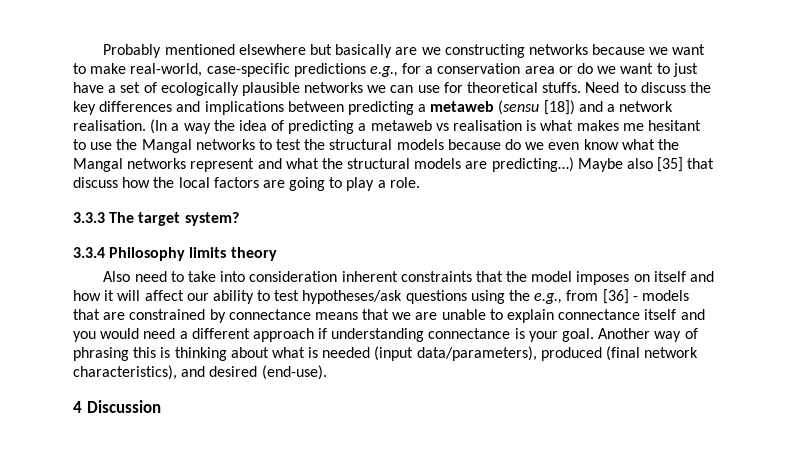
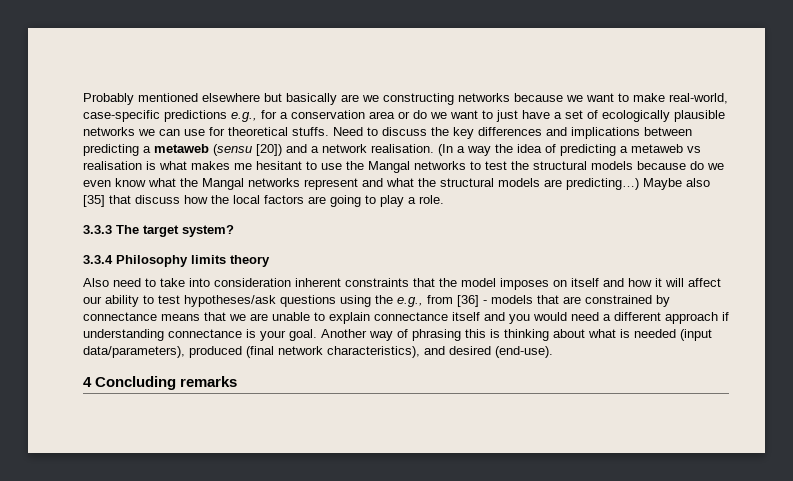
- Need to discuss the key differences and implications between predicting a metaweb (sensu [18]) and a network realisation.
+ Need to discuss the key differences and implications between predicting a metaweb (sensu [20]) and a network realisation.
- 4 Discussion
+ 4 Concluding remarks

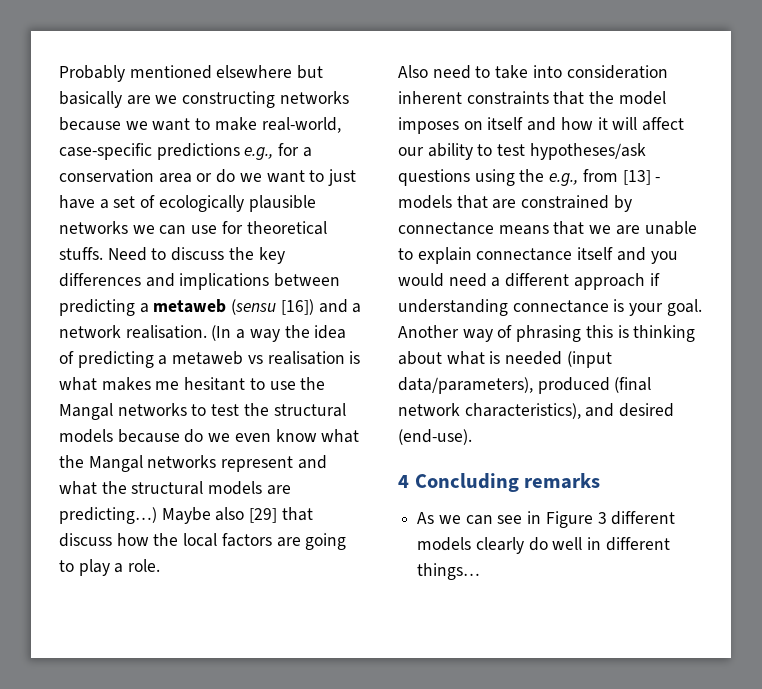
- Need to discuss the key differences and implications between predicting a metaweb (sensu [20]) and a network realisation.
+ Need to discuss the key differences and implications between predicting a metaweb (sensu [16]) and a network realisation.
- Maybe also [35] that discuss how the local factors are going to play a role.
+ Maybe also [29] that discuss how the local factors are going to play a role.
- 3.3.3 The target system?
- 3.3.4 Philosophy limits theory
- Also need to take into consideration inherent constraints that the model imposes on itself and how it will affect our ability to test hypotheses/ask questions using the e.g., from [36] - models that are constrained by connectance means that we are unable to explain connectance itself and you would need a different approach if understanding connectance is your goal.
+ Also need to take into consideration inherent constraints that the model imposes on itself and how it will affect our ability to test hypotheses/ask questions using the e.g., from [13] - models that are constrained by connectance means that we are unable to explain connectance itself and you would need a different approach if understanding connectance is your goal.
+ As we can see in Figure 3 different models clearly do well in different things…

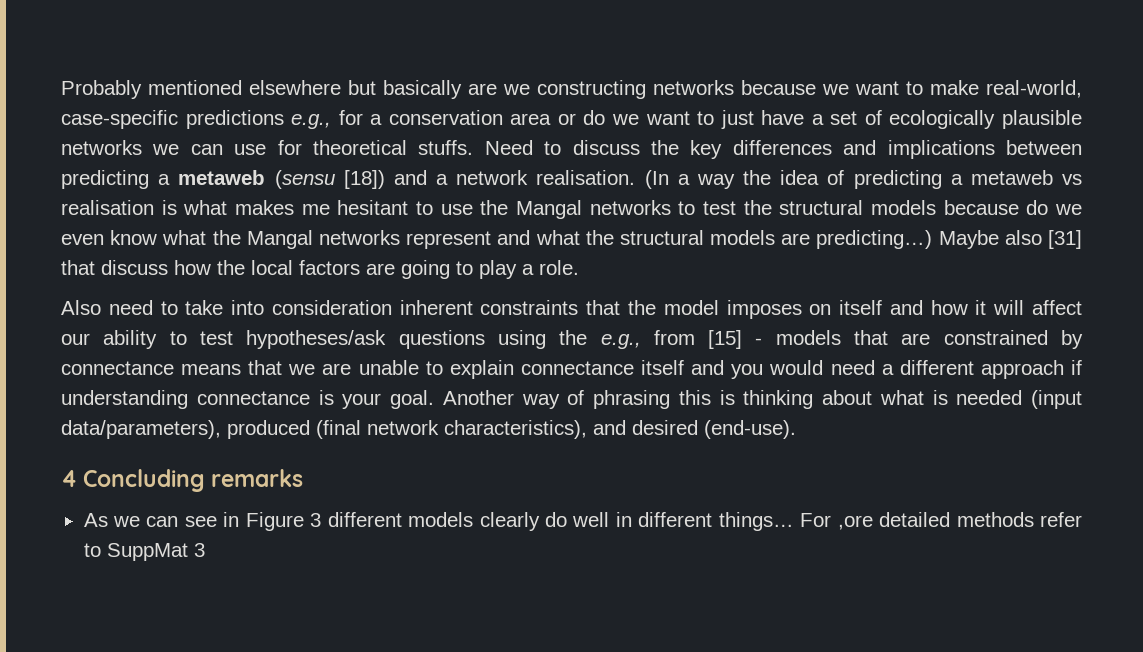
- Need to discuss the key differences and implications between predicting a metaweb (sensu [16]) and a network realisation.
+ Need to discuss the key differences and implications between predicting a metaweb (sensu [18]) and a network realisation.
- Maybe also [29] that discuss how the local factors are going to play a role.
+ Maybe also [31] that discuss how the local factors are going to play a role.
- Also need to take into consideration inherent constraints that the model imposes on itself and how it will affect our ability to test hypotheses/ask questions using the e.g., from [13] - models that are constrained by connectance means that we are unable to explain connectance itself and you would need a different approach if understanding connectance is your goal.
+ Also need to take into consideration inherent constraints that the model imposes on itself and how it will affect our ability to test hypotheses/ask questions using the e.g., from [15] - models that are constrained by connectance means that we are unable to explain connectance itself and you would need a different approach if understanding connectance is your goal.
+ For ,ore detailed methods refer to SuppMat 3

